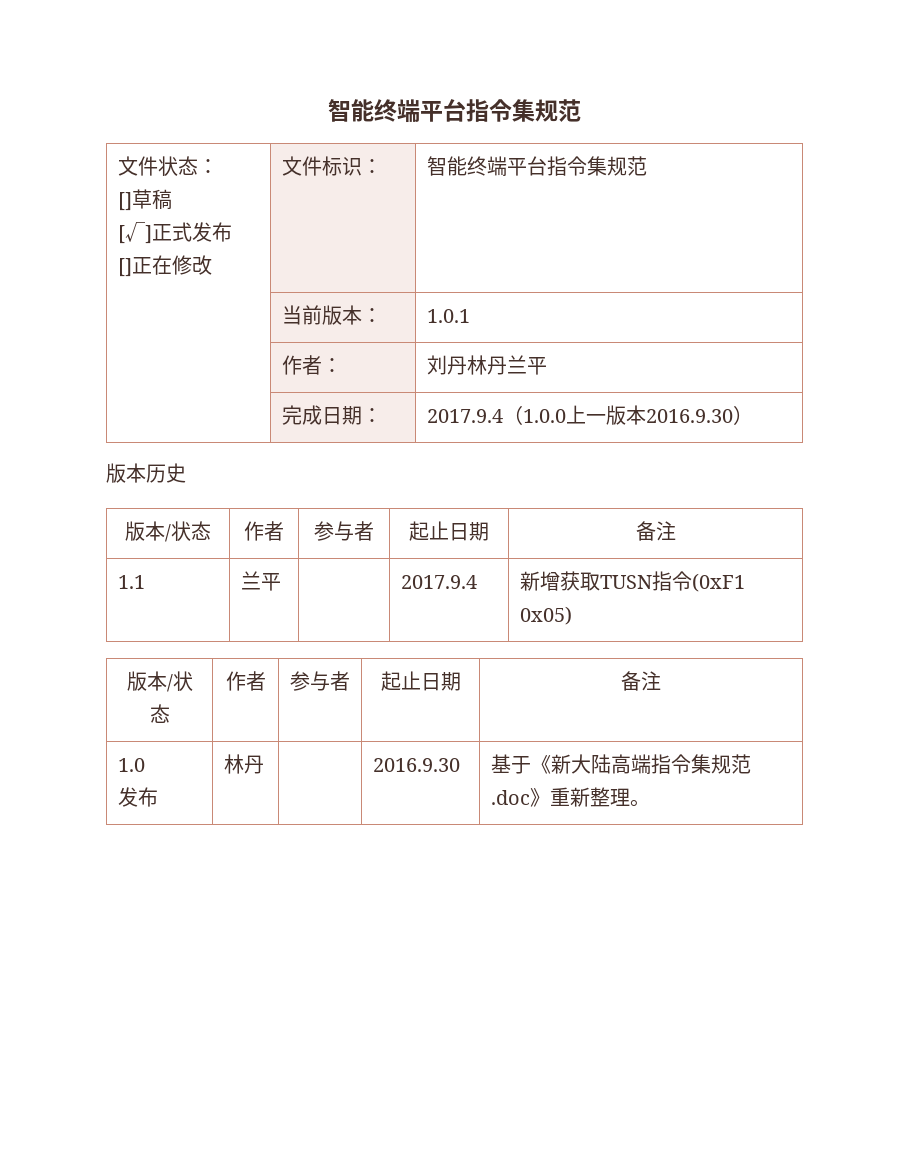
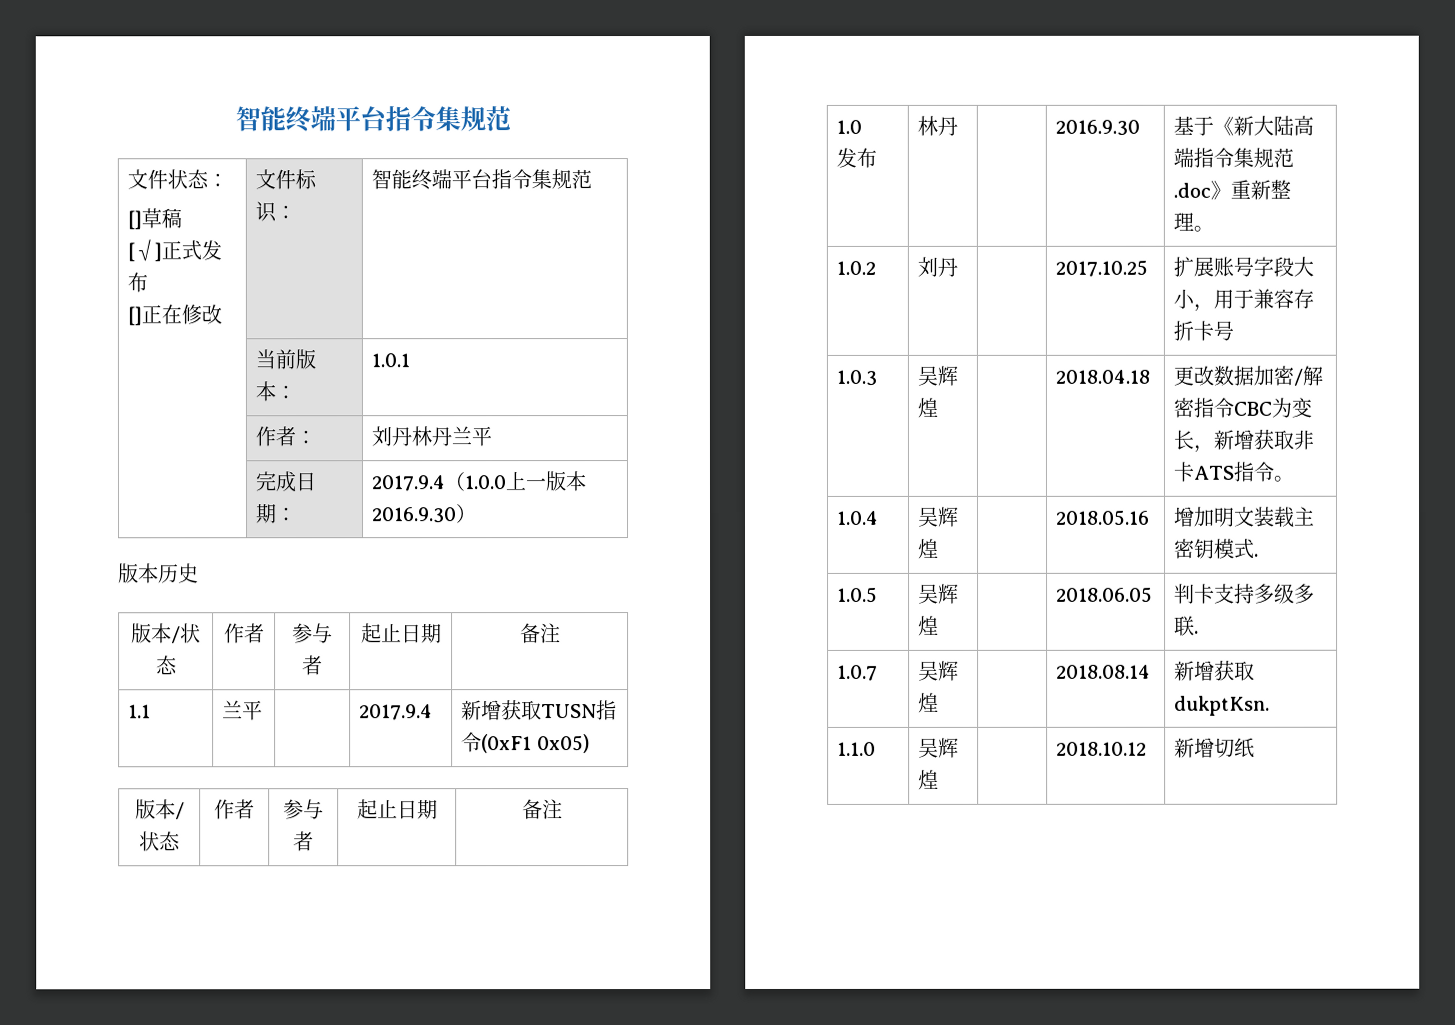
+ 1.0.2 | 刘丹 | | 2017.10.25 | 扩展账号字段大小，用于兼容存折卡号
+ 1.0.3 | 吴辉煌 | | 2018.04.18 | 更改数据加密/解密指令CBC为变长，新增获取非卡ATS指令。
+ 1.0.4 | 吴辉煌 | | 2018.05.16 | 增加明文装载主密钥模式.
+ 1.0.5 | 吴辉煌 | | 2018.06.05 | 判卡支持多级多联.
+ 1.0.7 | 吴辉煌 | | 2018.08.14 | 新增获取dukptKsn.
+ 1.1.0 | 吴辉煌 | | 2018.10.12 | 新增切纸

